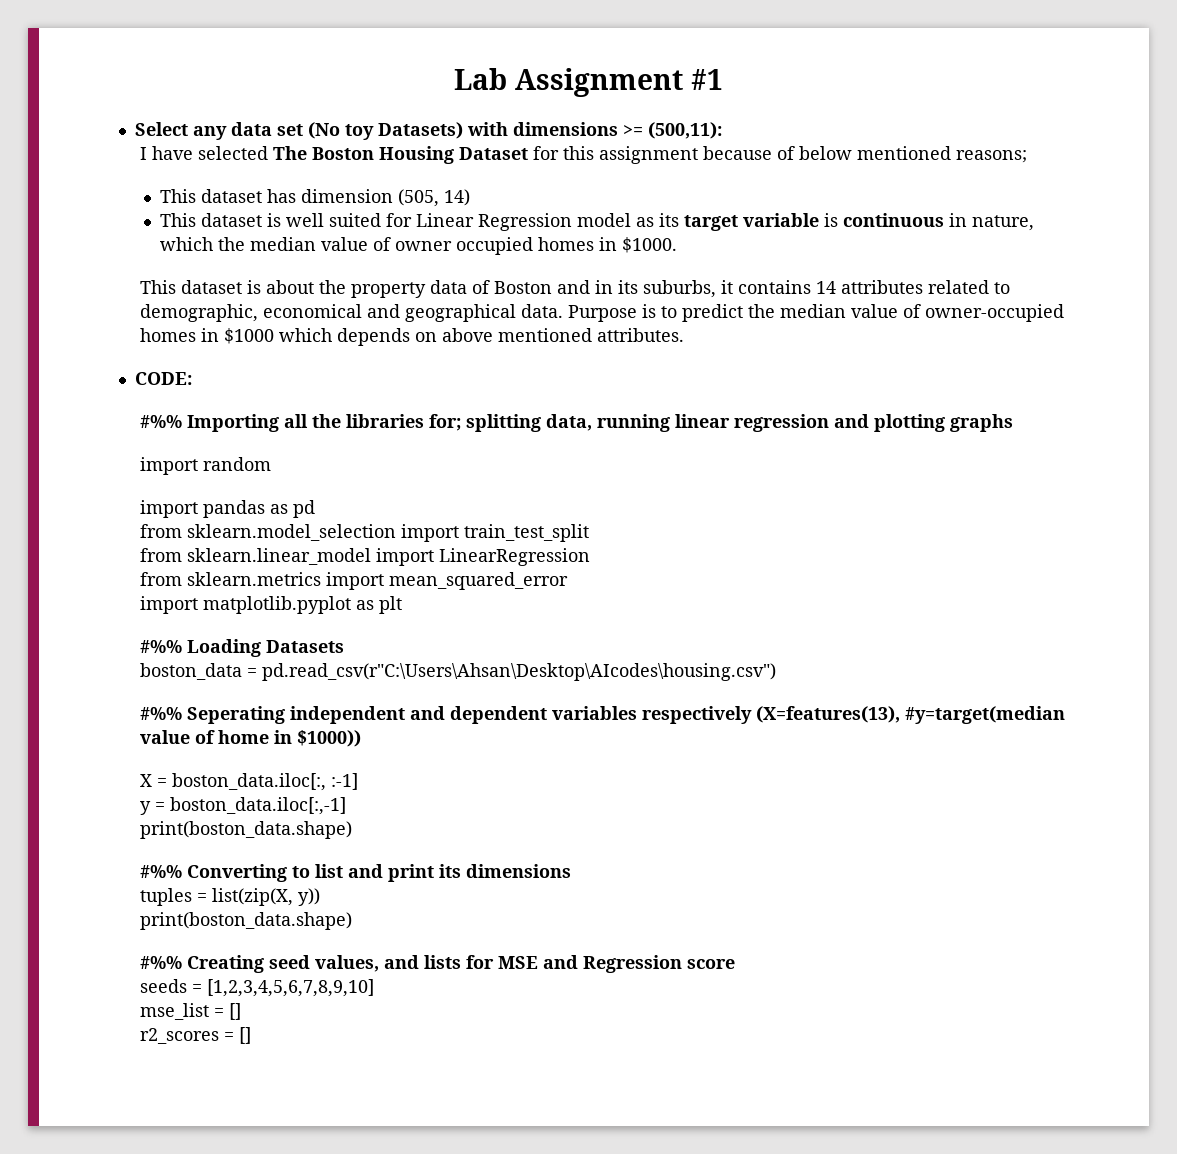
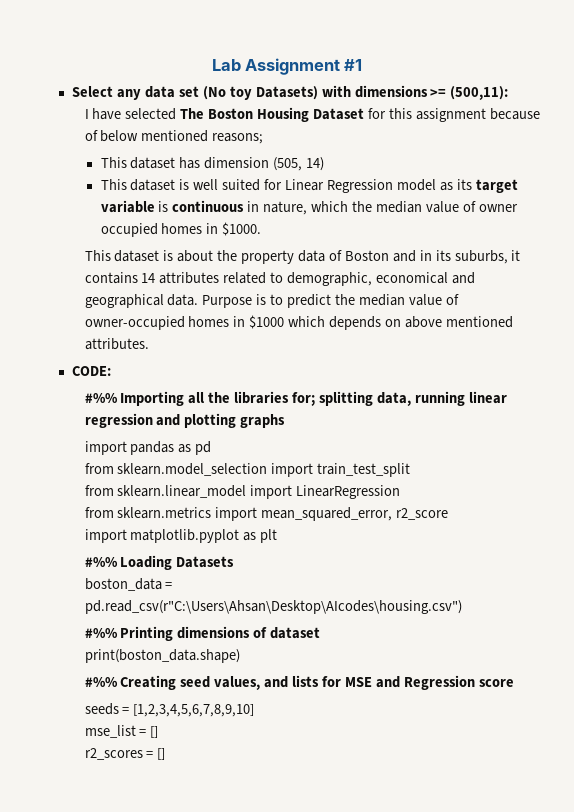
- import random
- from sklearn.metrics import mean_squared_error
+ from sklearn.metrics import mean_squared_error, r2_score
- #%% Seperating independent and dependent variables respectively (X=features(13), #y=target(median value of home in $1000))
- X = boston_data.iloc[:, :-1]
- y = boston_data.iloc[:,-1]
- print(boston_data.shape)
- #%% Converting to list and print its dimensions
- tuples = list(zip(X, y))
+ #%% Printing dimensions of dataset

